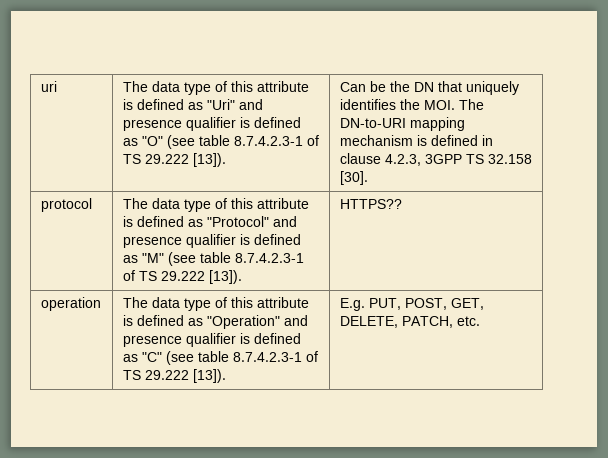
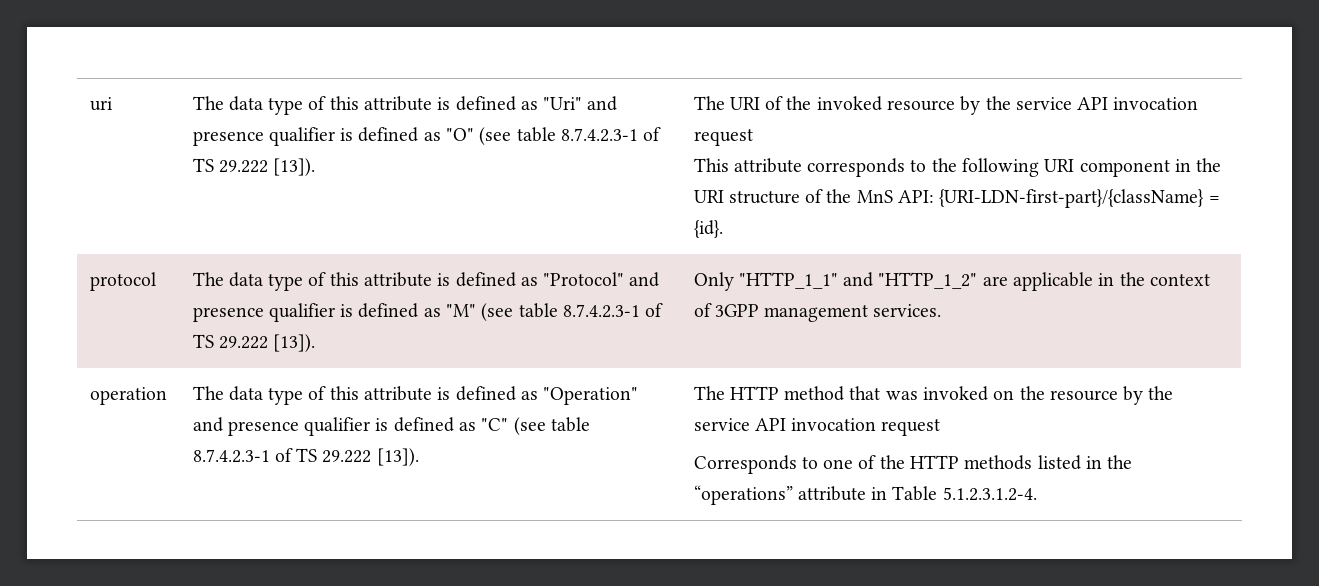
- Can be the DN that uniquely identifies the MOI. The DN-to-URI mapping mechanism is defined in clause 4.2.3, 3GPP TS 32.158 [30].
+ The URI of the invoked resource by the service API invocation request
+ This attribute corresponds to the following URI component in the URI structure of the MnS API: {URI-LDN-first-part}/{className} = {id}.
- protocol | The data type of this attribute is defined as "Protocol" and presence qualifier is defined as "M" (see table 8.7.4.2.3-1 of TS 29.222 [13]). | HTTPS??
+ protocol | The data type of this attribute is defined as "Protocol" and presence qualifier is defined as "M" (see table 8.7.4.2.3-1 of TS 29.222 [13]). | Only "HTTP_1_1" and "HTTP_1_2" are applicable in the context of 3GPP management services.
- E.g. PUT, POST, GET, DELETE, PATCH, etc.
+ The HTTP method that was invoked on the resource by the service API invocation request
+ Corresponds to one of the HTTP methods listed in the “operations” attribute in Table 5.1.2.3.1.2-4.

